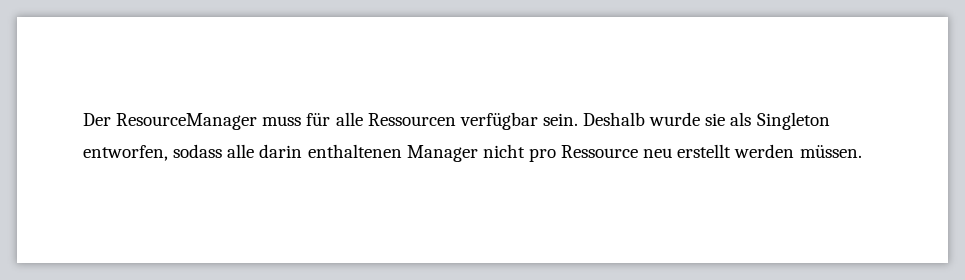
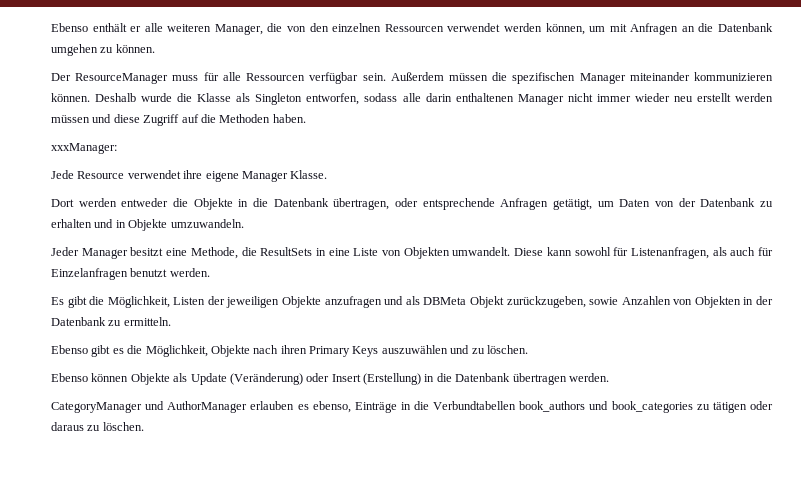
+ Ebenso enthält er alle weiteren Manager, die von den einzelnen Ressourcen verwendet werden können, um mit Anfragen an die Datenbank umgehen zu können.
- Deshalb wurde sie als Singleton entworfen, sodass alle darin enthaltenen Manager nicht pro Ressource neu erstellt werden müssen.
+ Außerdem müssen die spezifischen Manager miteinander kommunizieren können. Deshalb wurde die Klasse als Singleton entworfen, sodass alle darin enthaltenen Manager nicht immer wieder neu erstellt werden müssen und diese Zugriff auf die Methoden haben.
+ xxxManager:
+ Jede Resource verwendet ihre eigene Manager Klasse.
+ Dort werden entweder die Objekte in die Datenbank übertragen, oder entsprechende Anfragen getätigt, um Daten von der Datenbank zu erhalten und in Objekte umzuwandeln.
+ Jeder Manager besitzt eine Methode, die ResultSets in eine Liste von Objekten umwandelt. Diese kann sowohl für Listenanfragen, als auch für Einzelanfragen benutzt werden.
+ Es gibt die Möglichkeit, Listen der jeweiligen Objekte anzufragen und als DBMeta Objekt zurückzugeben, sowie Anzahlen von Objekten in der Datenbank zu ermitteln.
+ Ebenso gibt es die Möglichkeit, Objekte nach ihren Primary Keys auszuwählen und zu löschen.
+ Ebenso können Objekte als Update (Veränderung) oder Insert (Erstellung) in die Datenbank übertragen werden.
+ CategoryManager und AuthorManager erlauben es ebenso, Einträge in die Verbundtabellen book_authors und book_categories zu tätigen oder daraus zu löschen.

